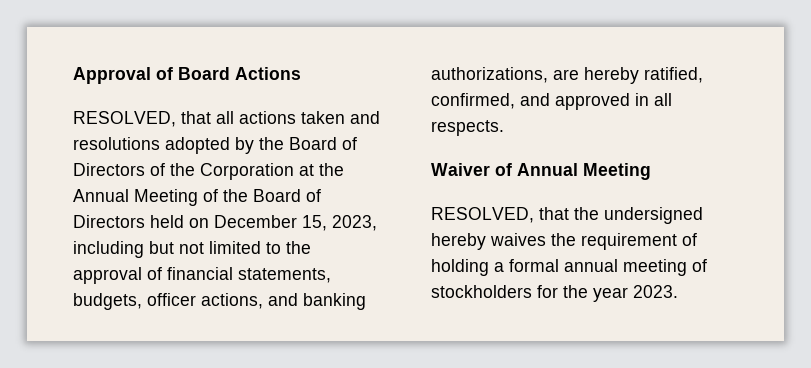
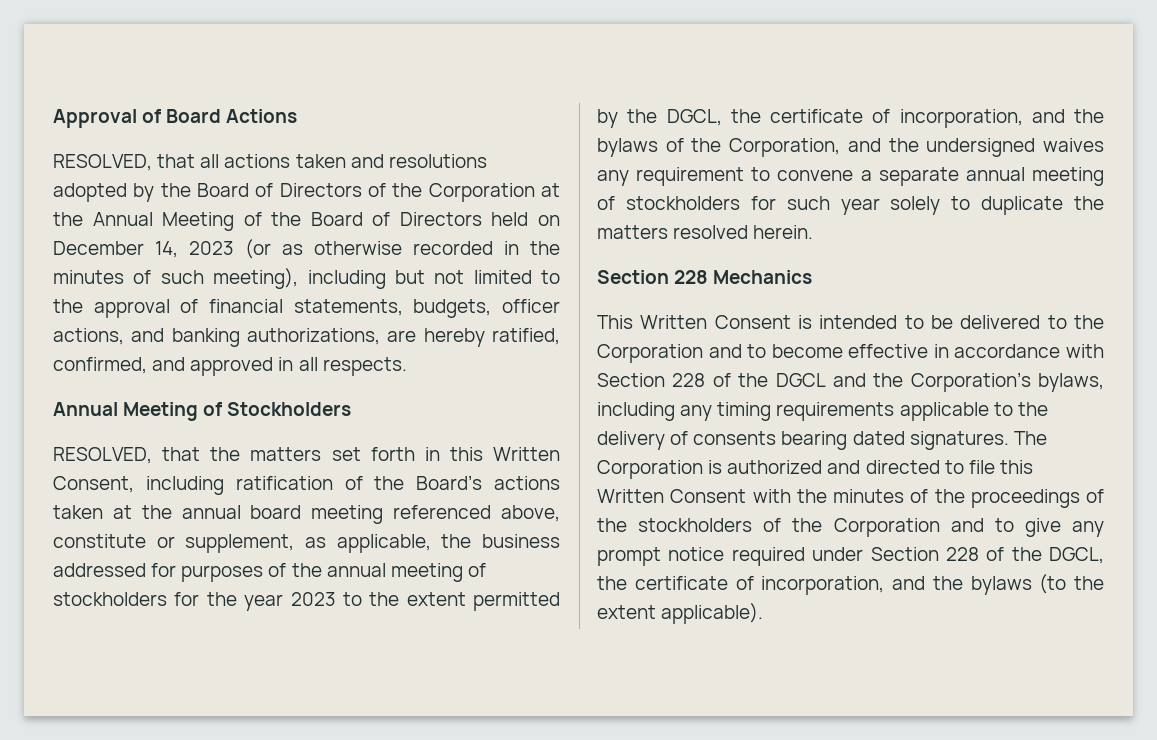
- RESOLVED, that all actions taken and resolutions adopted by the Board of Directors of the Corporation at the Annual Meeting of the Board of Directors held on December 15, 2023, including but not limited to the approval of financial statements, budgets, officer actions, and banking authorizations, are hereby ratified, confirmed, and approved in all respects.
+ RESOLVED, that all actions taken and resolutions adopted by the Board of Directors of the Corporation at the Annual Meeting of the Board of Directors held on December 14, 2023 (or as otherwise recorded in the minutes of such meeting), including but not limited to the approval of financial statements, budgets, officer actions, and banking authorizations, are hereby ratified, confirmed, and approved in all respects.
- Waiver of Annual Meeting
+ Annual Meeting of Stockholders
- RESOLVED, that the undersigned hereby waives the requirement of holding a formal annual meeting of stockholders for the year 2023.
+ RESOLVED, that the matters set forth in this Written Consent, including ratification of the Board’s actions taken at the annual board meeting referenced above, constitute or supplement, as applicable, the business addressed for purposes of the annual meeting of stockholders for the year 2023 to the extent permitted by the DGCL, the certificate of incorporation, and the bylaws of the Corporation, and the undersigned waives any requirement to convene a separate annual meeting of stockholders for such year solely to duplicate the matters resolved herein.
+ Section 228 Mechanics
+ This Written Consent is intended to be delivered to the Corporation and to become effective in accordance with Section 228 of the DGCL and the Corporation’s bylaws, including any timing requirements applicable to the delivery of consents bearing dated signatures. The Corporation is authorized and directed to file this Written Consent with the minutes of the proceedings of the stockholders of the Corporation and to give any prompt notice required under Section 228 of the DGCL, the certificate of incorporation, and the bylaws (to the extent applicable).

